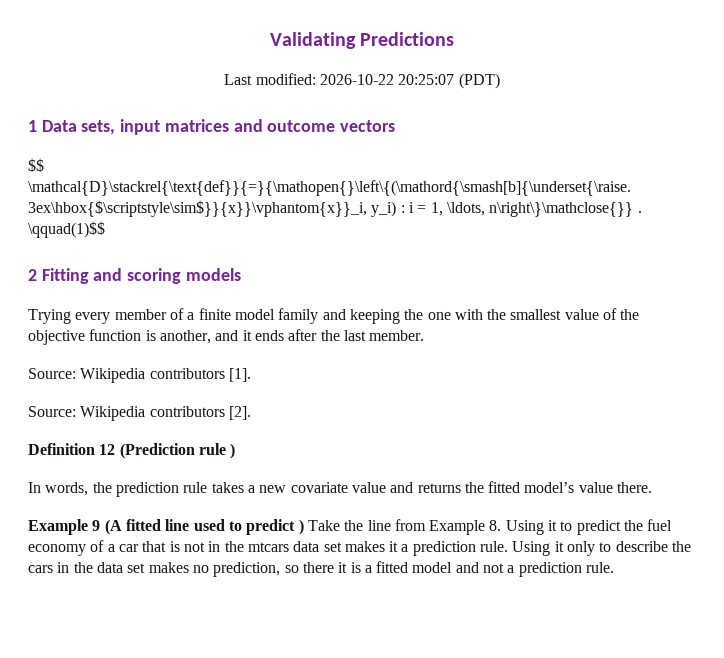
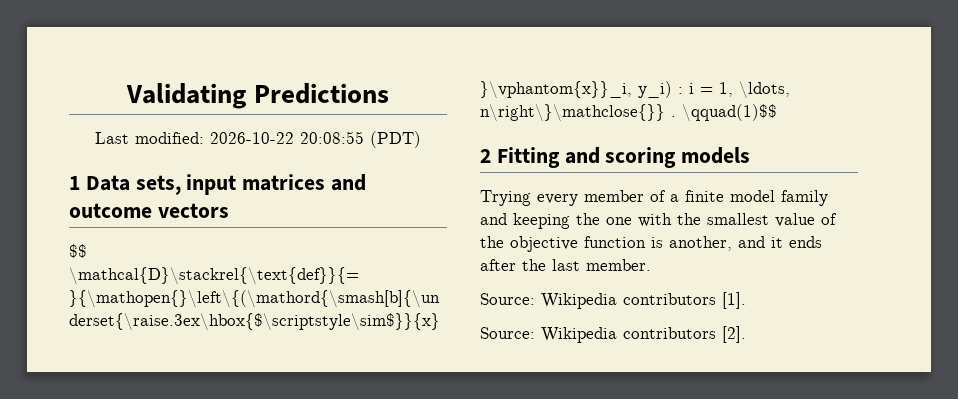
- Last modified: 2026-10-22 20:25:07 (PDT)
+ Last modified: 2026-10-22 20:08:55 (PDT)
- Definition 12 (Prediction rule )
- In words, the prediction rule takes a new covariate value and returns the fitted model’s value there.
- Example 9 (A fitted line used to predict ) Take the line from Example 8. Using it to predict the fuel economy of a car that is not in the mtcars data set makes it a prediction rule. Using it only to describe the cars in the data set makes no prediction, so there it is a fitted model and not a prediction rule.

